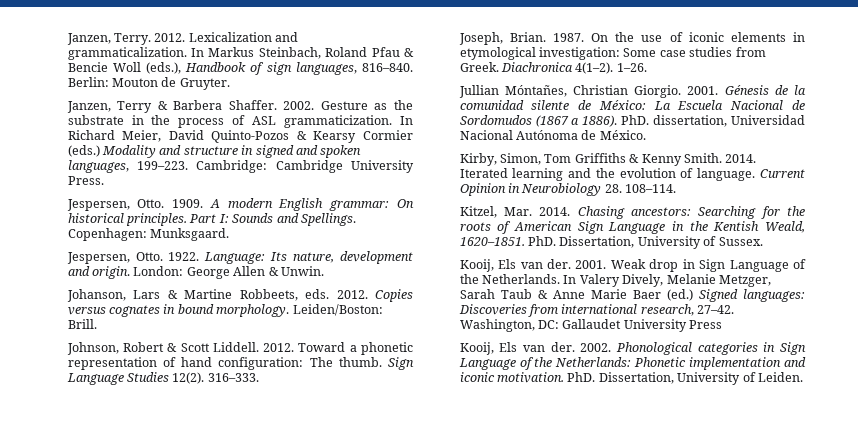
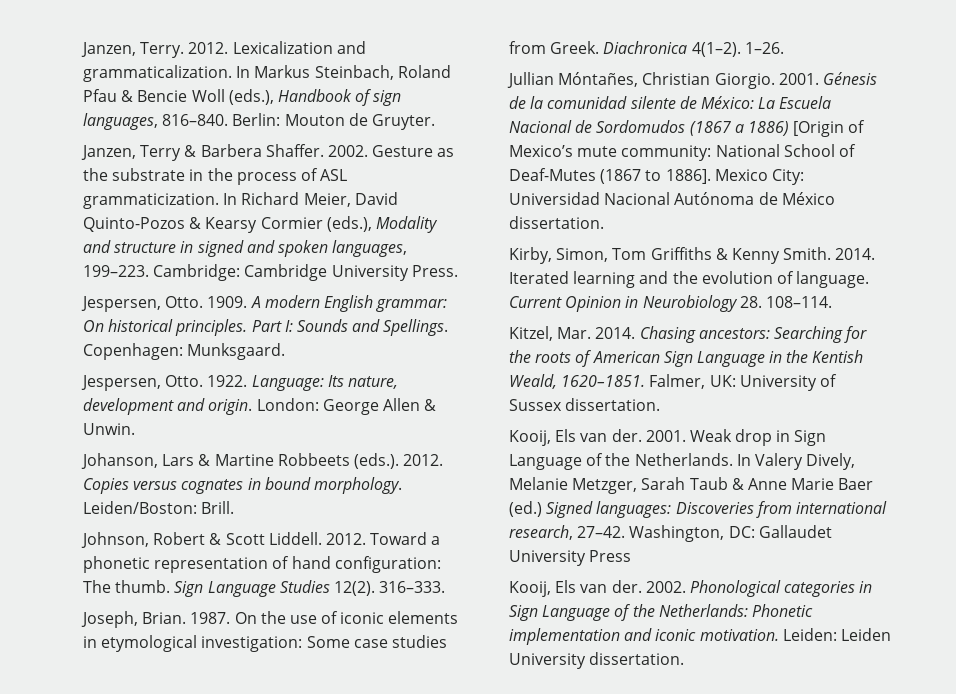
- In Richard Meier, David Quinto-Pozos & Kearsy Cormier (eds.) Modality and structure in signed and spoken languages, 199–223.
+ In Richard Meier, David Quinto-Pozos & Kearsy Cormier (eds.), Modality and structure in signed and spoken languages, 199–223.
- Johanson, Lars & Martine Robbeets, eds. 2012.
+ Johanson, Lars & Martine Robbeets (eds.). 2012.
- Génesis de la comunidad silente de México: La Escuela Nacional de Sordomudos (1867 a 1886). PhD. dissertation, Universidad Nacional Autónoma de México.
+ Génesis de la comunidad silente de México: La Escuela Nacional de Sordomudos (1867 a 1886) [Origin of Mexico’s mute community: National School of Deaf-Mutes (1867 to 1886]. Mexico City: Universidad Nacional Autónoma de México dissertation.
- PhD. Dissertation, University of Sussex.
+ Falmer, UK: University of Sussex dissertation.
- PhD. Dissertation, University of Leiden.
+ Leiden: Leiden University dissertation.

